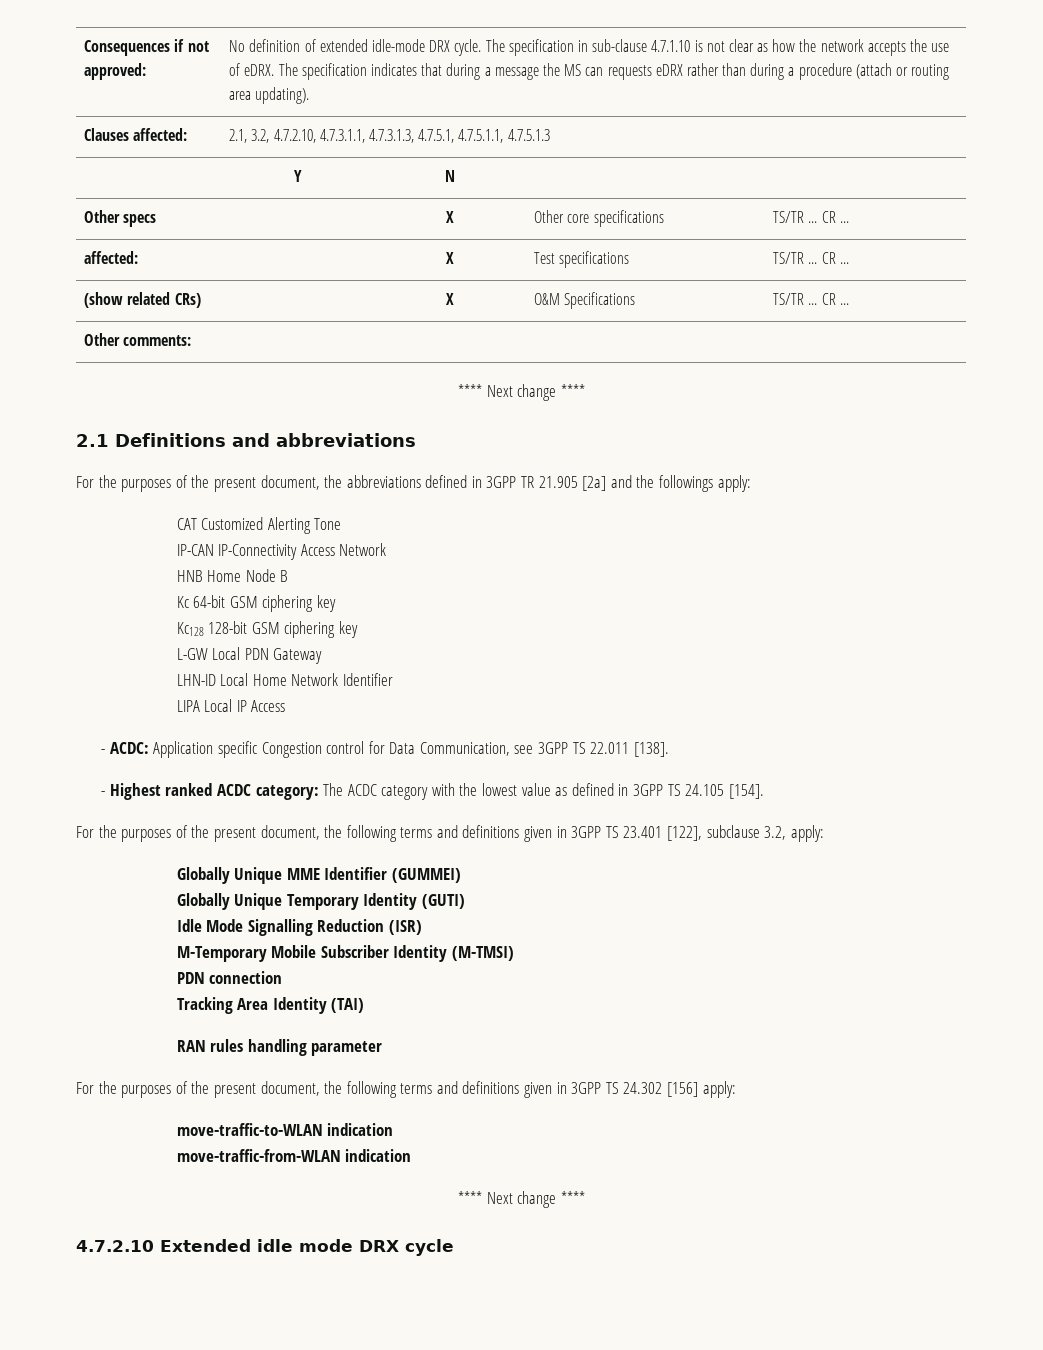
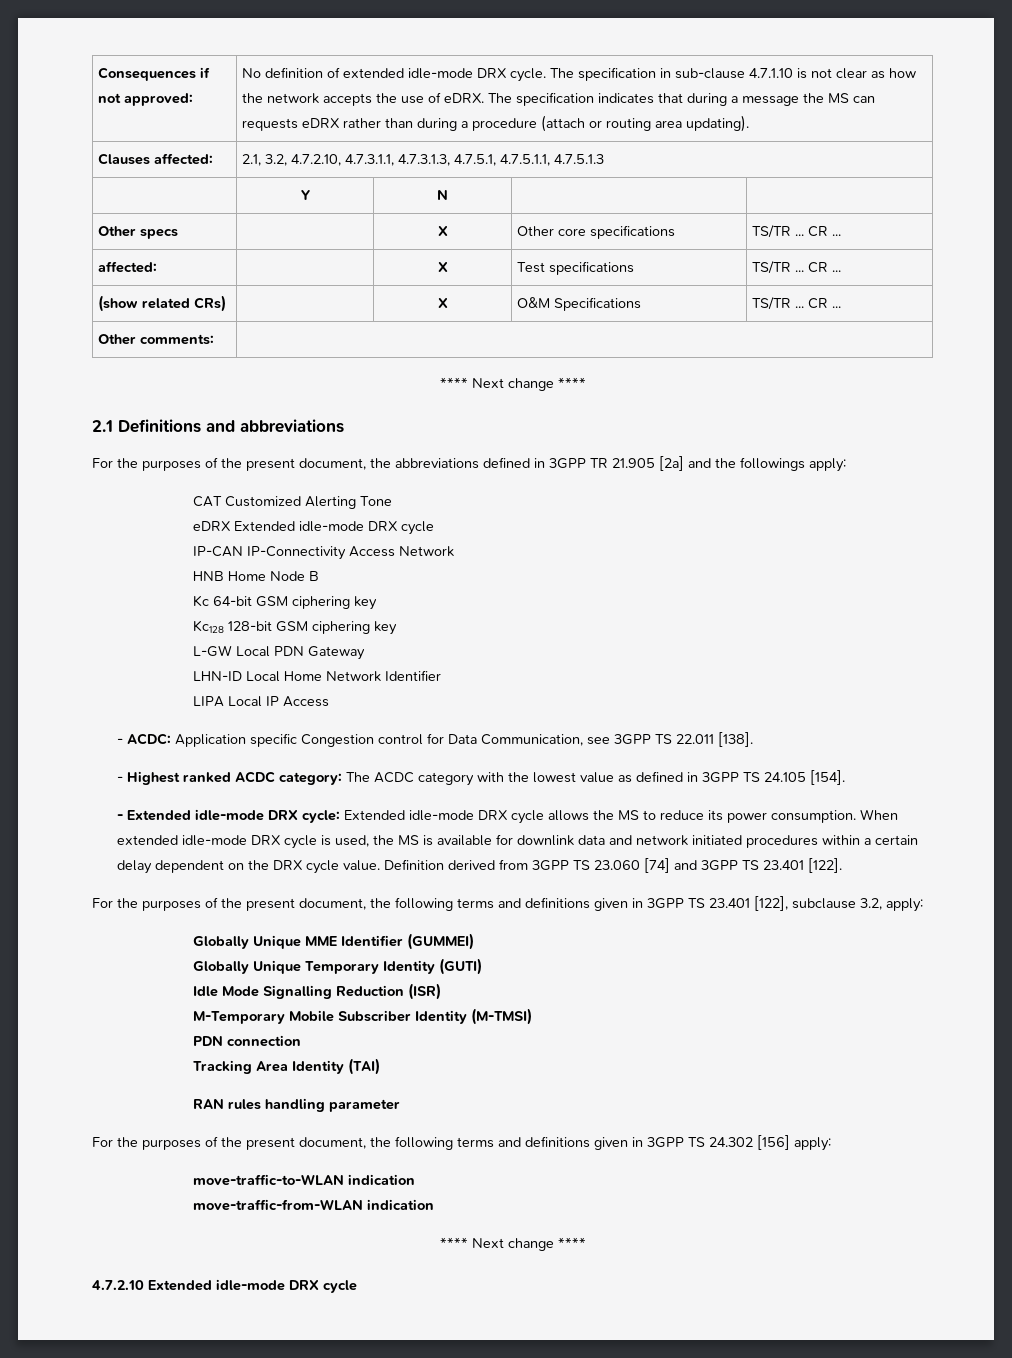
+ eDRX Extended idle-mode DRX cycle
+ - Extended idle-mode DRX cycle: Extended idle-mode DRX cycle allows the MS to reduce its power consumption. When extended idle-mode DRX cycle is used, the MS is available for downlink data and network initiated procedures within a certain delay dependent on the DRX cycle value. Definition derived from 3GPP TS 23.060 [74] and 3GPP TS 23.401 [122].
- 4.7.2.10 Extended idle mode DRX cycle
+ 4.7.2.10 Extended idle-mode DRX cycle

